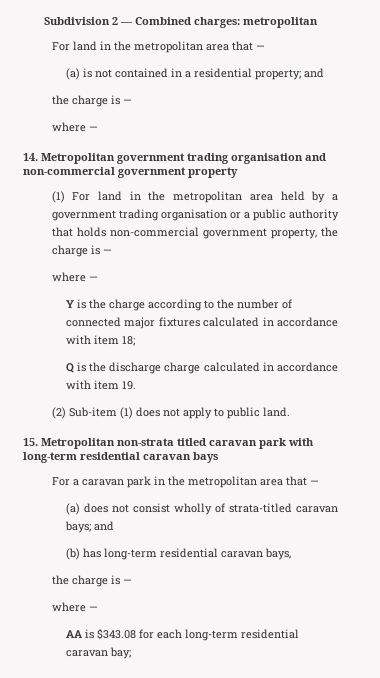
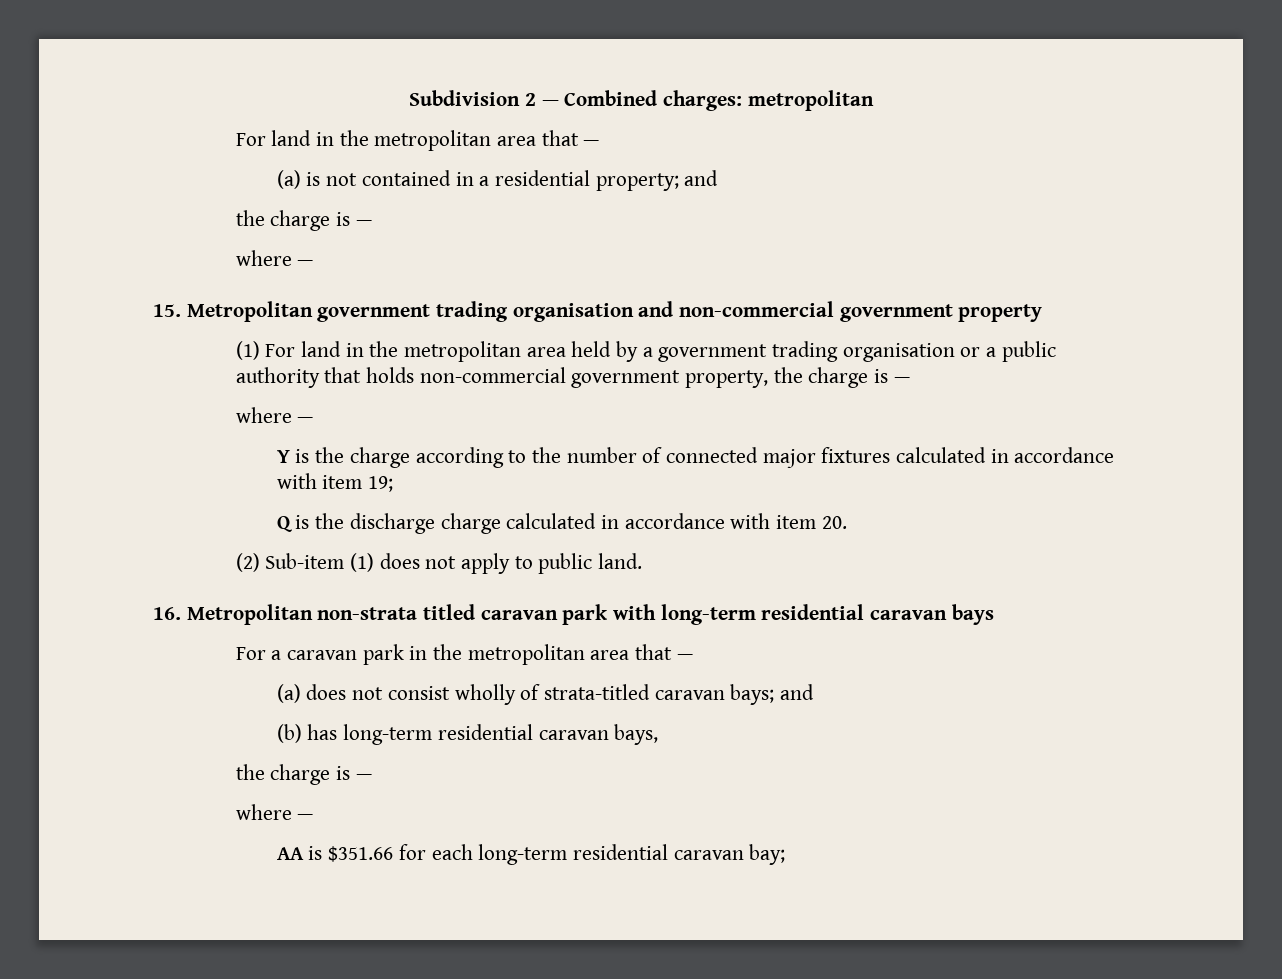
- 14. Metropolitan government trading organisation and non-commercial government property
+ 15. Metropolitan government trading organisation and non-commercial government property
- Y is the charge according to the number of connected major fixtures calculated in accordance with item 18;
+ Y is the charge according to the number of connected major fixtures calculated in accordance with item 19;
- Q is the discharge charge calculated in accordance with item 19.
+ Q is the discharge charge calculated in accordance with item 20.
- 15. Metropolitan non-strata titled caravan park with long-term residential caravan bays
+ 16. Metropolitan non-strata titled caravan park with long-term residential caravan bays
- AA is $343.08 for each long-term residential caravan bay;
+ AA is $351.66 for each long-term residential caravan bay;

